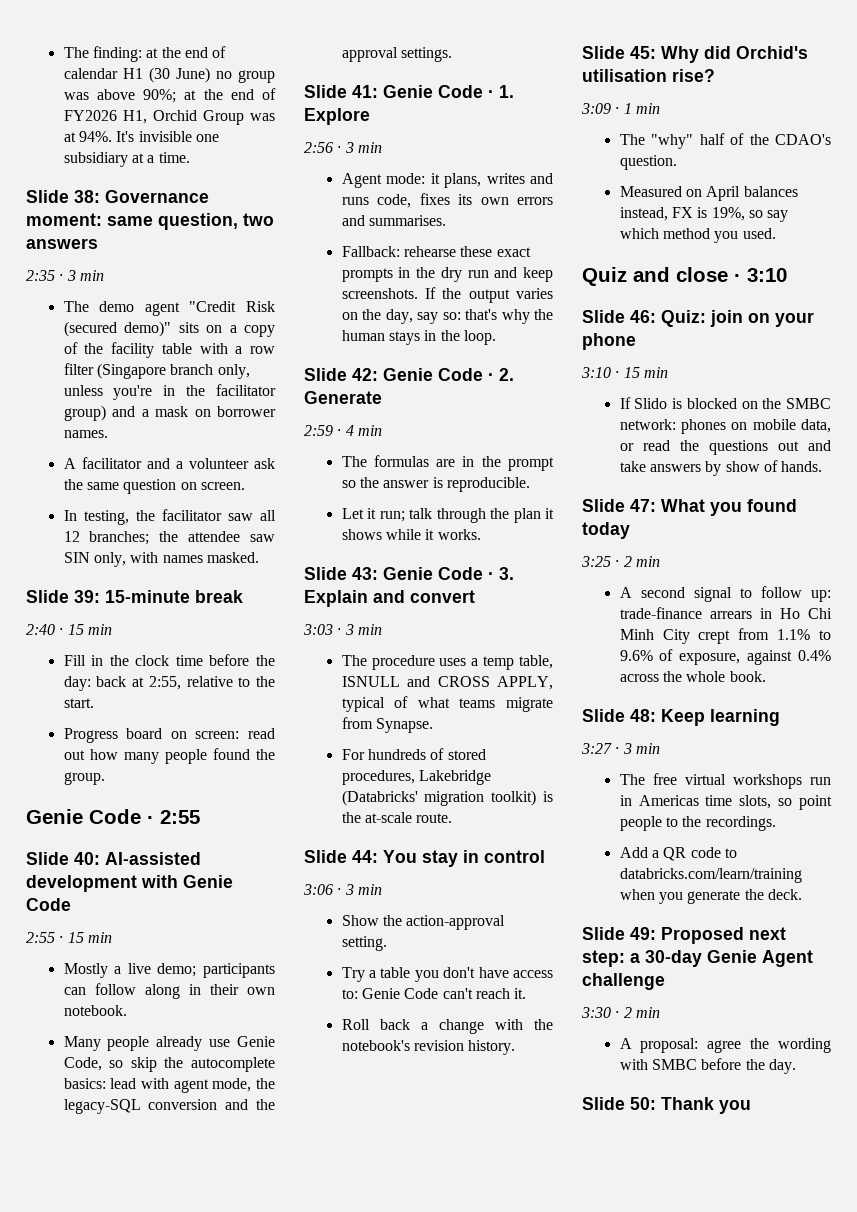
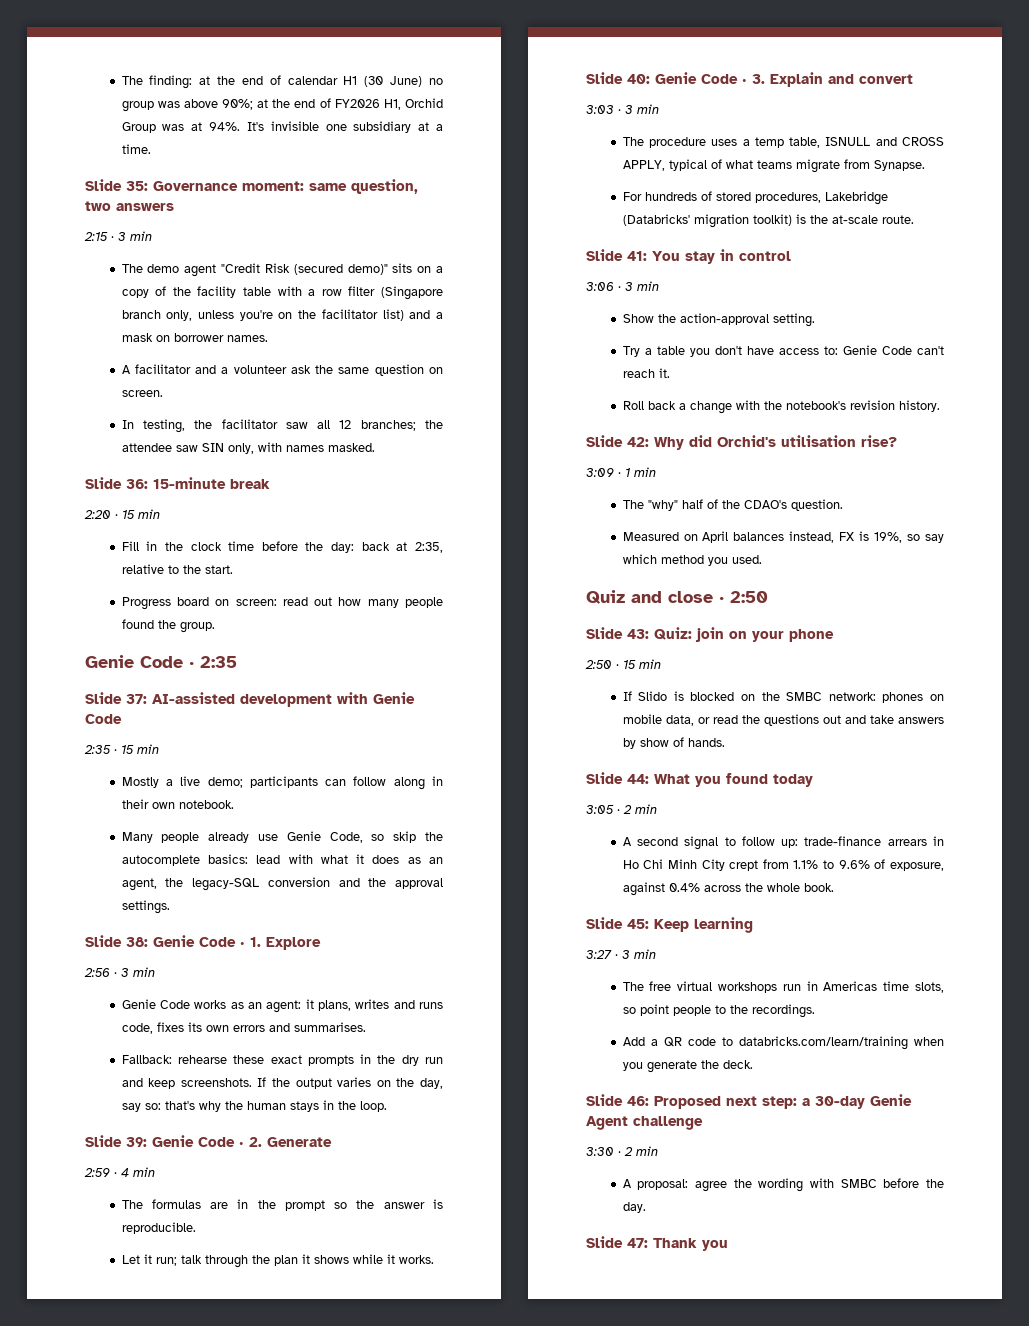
- Slide 38: Governance moment: same question, two answers
+ Slide 35: Governance moment: same question, two answers
- 2:35 · 3 min
+ 2:15 · 3 min
- The demo agent "Credit Risk (secured demo)" sits on a copy of the facility table with a row filter (Singapore branch only, unless you're in the facilitator group) and a mask on borrower names.
+ The demo agent "Credit Risk (secured demo)" sits on a copy of the facility table with a row filter (Singapore branch only, unless you're on the facilitator list) and a mask on borrower names.
- Slide 39: 15-minute break
+ Slide 36: 15-minute break
- 2:40 · 15 min
+ 2:20 · 15 min
- Fill in the clock time before the day: back at 2:55, relative to the start.
+ Fill in the clock time before the day: back at 2:35, relative to the start.
- Genie Code · 2:55
- Slide 40: AI-assisted development with Genie Code
+ Genie Code · 2:35
+ Slide 37: AI-assisted development with Genie Code
- 2:55 · 15 min
+ 2:35 · 15 min
- Many people already use Genie Code, so skip the autocomplete basics: lead with agent mode, the legacy-SQL conversion and the approval settings.
+ Many people already use Genie Code, so skip the autocomplete basics: lead with what it does as an agent, the legacy-SQL conversion and the approval settings.
- Slide 41: Genie Code · 1. Explore
+ Slide 38: Genie Code · 1. Explore
- Agent mode: it plans, writes and runs code, fixes its own errors and summarises.
+ Genie Code works as an agent: it plans, writes and runs code, fixes its own errors and summarises.
- Slide 42: Genie Code · 2. Generate
+ Slide 39: Genie Code · 2. Generate
- Slide 43: Genie Code · 3. Explain and convert
+ Slide 40: Genie Code · 3. Explain and convert
- Slide 44: You stay in control
+ Slide 41: You stay in control
- Slide 45: Why did Orchid's utilisation rise?
+ Slide 42: Why did Orchid's utilisation rise?
- Quiz and close · 3:10
- Slide 46: Quiz: join on your phone
+ Quiz and close · 2:50
+ Slide 43: Quiz: join on your phone
- 3:10 · 15 min
+ 2:50 · 15 min
- Slide 47: What you found today
+ Slide 44: What you found today
- 3:25 · 2 min
+ 3:05 · 2 min
- Slide 48: Keep learning
+ Slide 45: Keep learning
- Slide 49: Proposed next step: a 30-day Genie Agent challenge
+ Slide 46: Proposed next step: a 30-day Genie Agent challenge
- Slide 50: Thank you
+ Slide 47: Thank you

